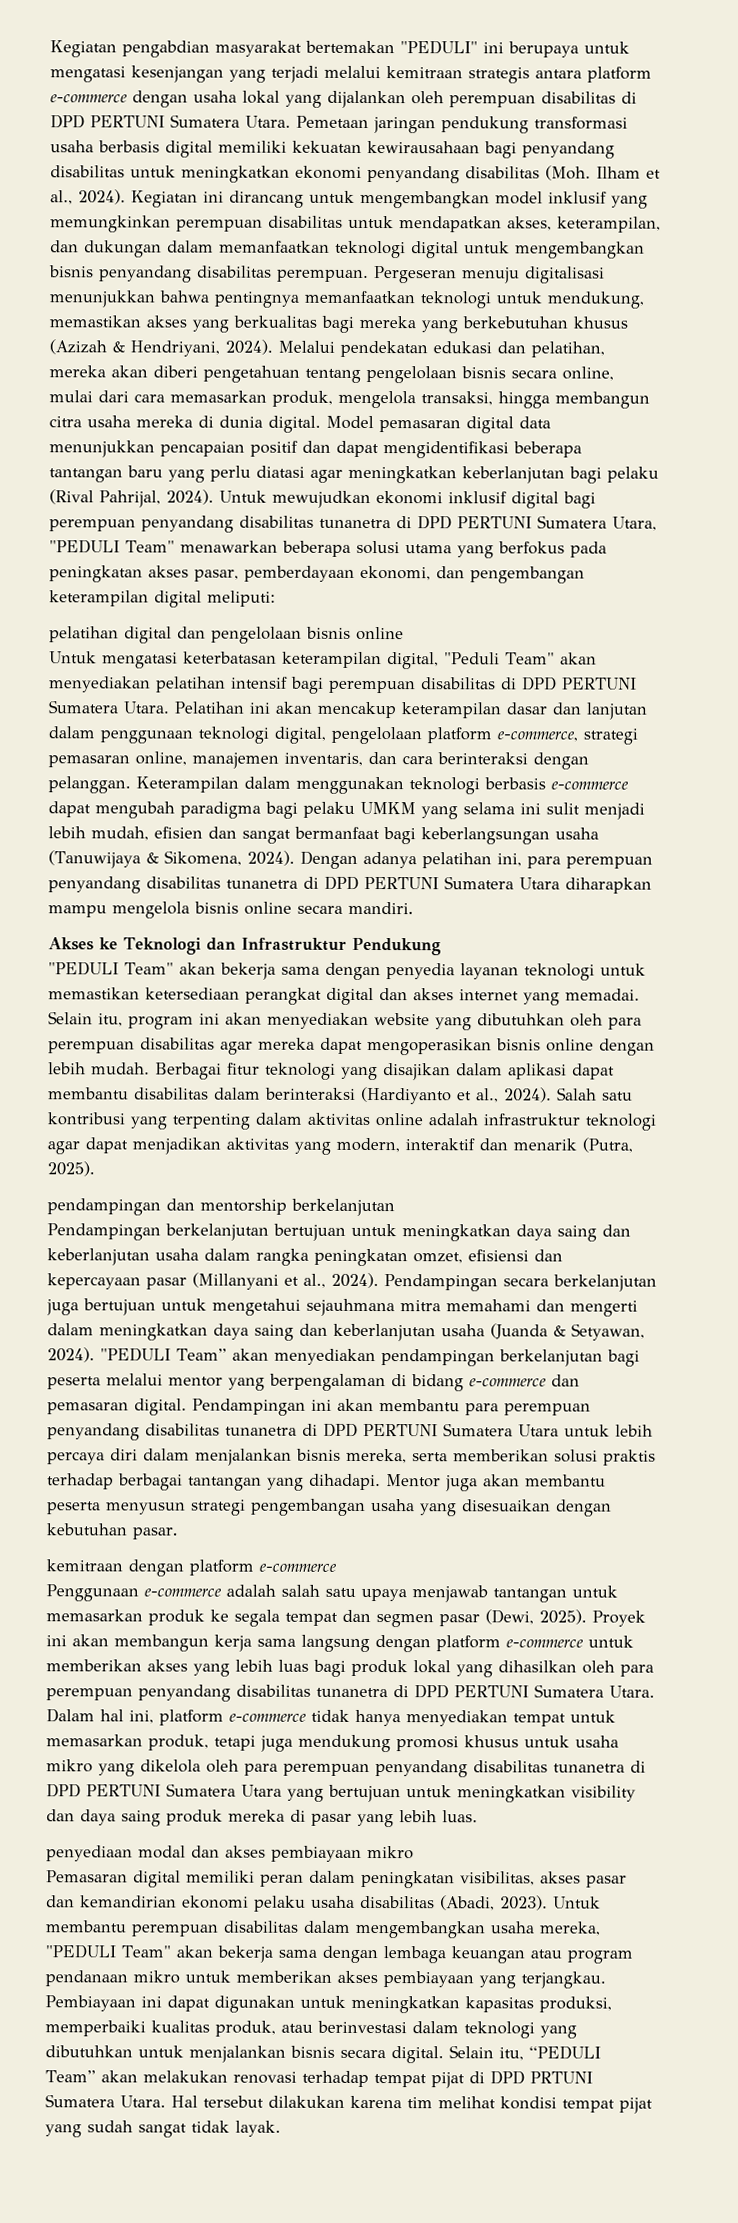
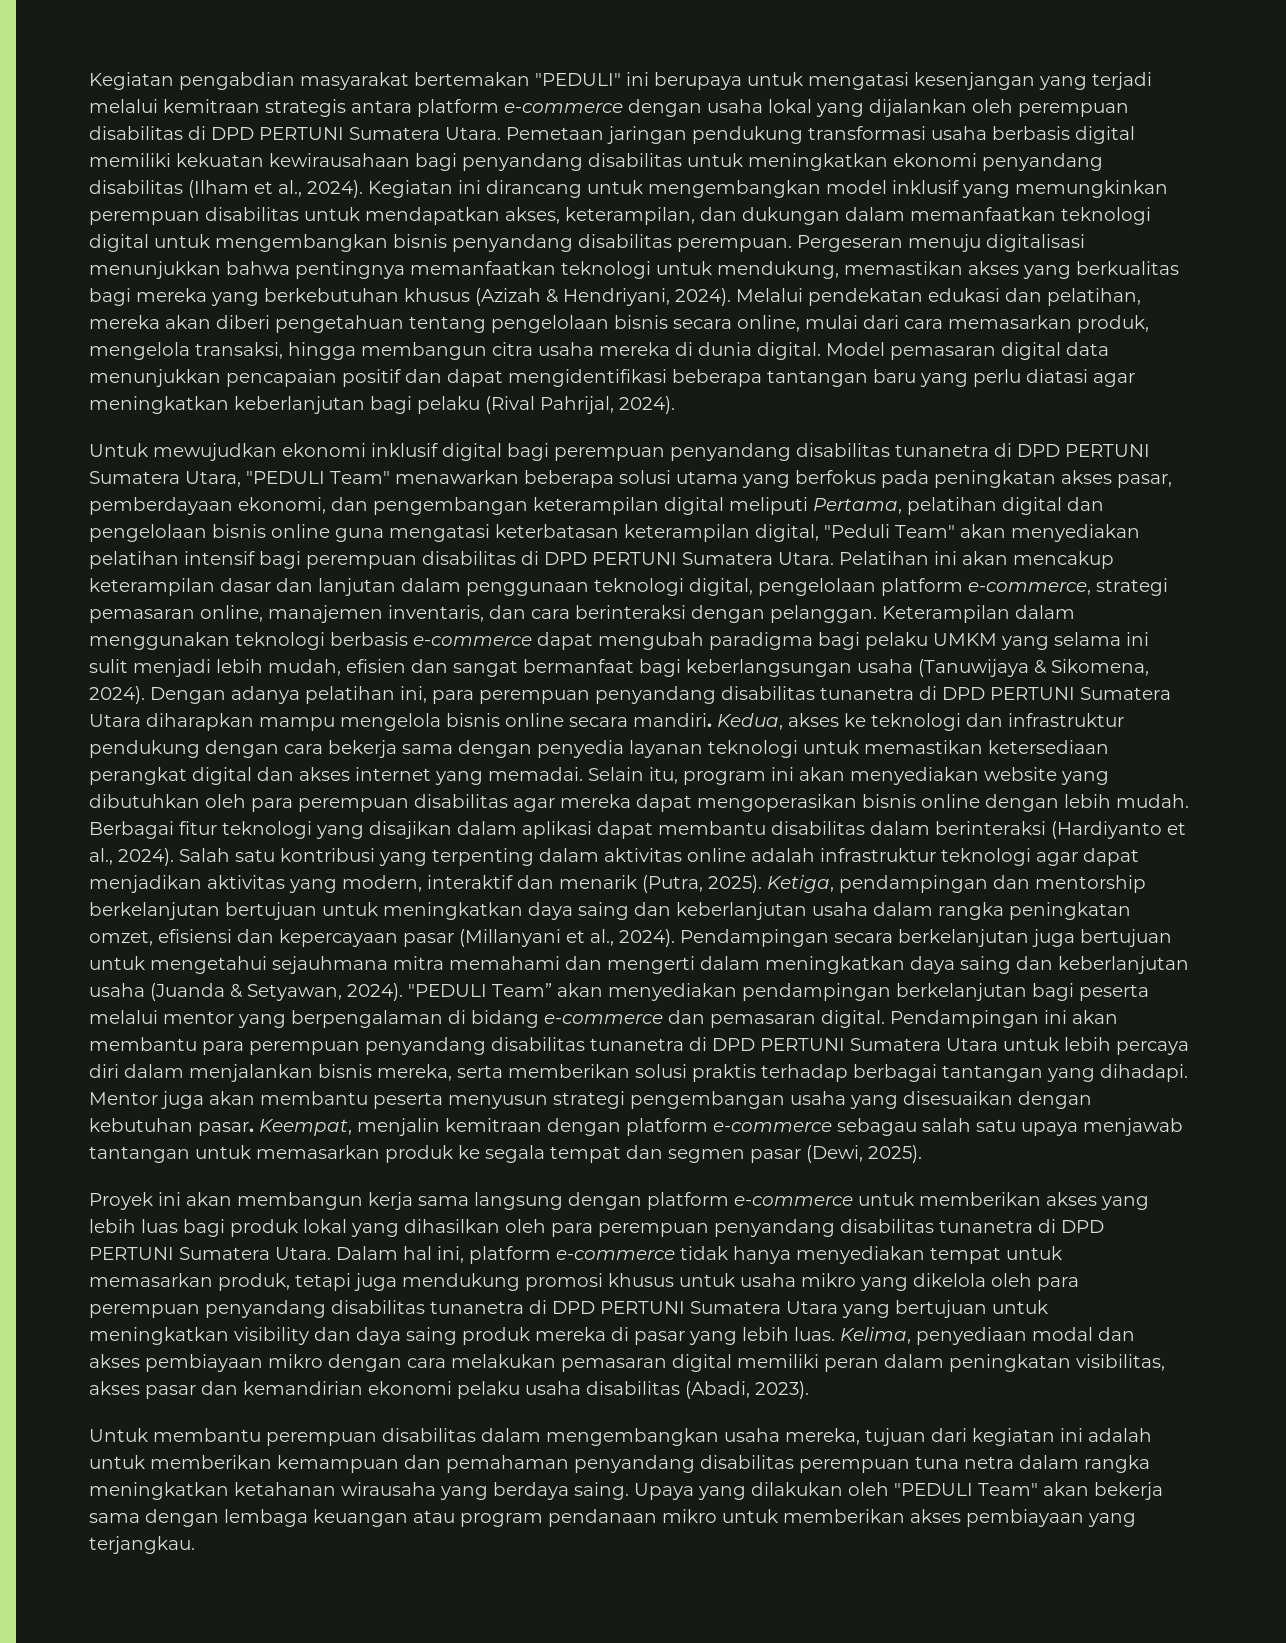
- Pemetaan jaringan pendukung transformasi usaha berbasis digital memiliki kekuatan kewirausahaan bagi penyandang disabilitas untuk meningkatkan ekonomi penyandang disabilitas (Moh. Ilham et al., 2024).
+ Pemetaan jaringan pendukung transformasi usaha berbasis digital memiliki kekuatan kewirausahaan bagi penyandang disabilitas untuk meningkatkan ekonomi penyandang disabilitas (Ilham et al., 2024).
- Model pemasaran digital data menunjukkan pencapaian positif dan dapat mengidentifikasi beberapa tantangan baru yang perlu diatasi agar meningkatkan keberlanjutan bagi pelaku (Rival Pahrijal, 2024). Untuk mewujudkan ekonomi inklusif digital bagi perempuan penyandang disabilitas tunanetra di DPD PERTUNI Sumatera Utara, "PEDULI Team" menawarkan beberapa solusi utama yang berfokus pada peningkatan akses pasar, pemberdayaan ekonomi, dan pengembangan keterampilan digital meliputi:
- pelatihan digital dan pengelolaan bisnis online
- Untuk mengatasi keterbatasan keterampilan digital, "Peduli Team" akan menyediakan pelatihan intensif bagi perempuan disabilitas di DPD PERTUNI Sumatera Utara.
+ Model pemasaran digital data menunjukkan pencapaian positif dan dapat mengidentifikasi beberapa tantangan baru yang perlu diatasi agar meningkatkan keberlanjutan bagi pelaku (Rival Pahrijal, 2024).
+ Untuk mewujudkan ekonomi inklusif digital bagi perempuan penyandang disabilitas tunanetra di DPD PERTUNI Sumatera Utara, "PEDULI Team" menawarkan beberapa solusi utama yang berfokus pada peningkatan akses pasar, pemberdayaan ekonomi, dan pengembangan keterampilan digital meliputi Pertama, pelatihan digital dan pengelolaan bisnis online guna mengatasi keterbatasan keterampilan digital, "Peduli Team" akan menyediakan pelatihan intensif bagi perempuan disabilitas di DPD PERTUNI Sumatera Utara.
- Dengan adanya pelatihan ini, para perempuan penyandang disabilitas tunanetra di DPD PERTUNI Sumatera Utara diharapkan mampu mengelola bisnis online secara mandiri.
- Akses ke Teknologi dan Infrastruktur Pendukung
- "PEDULI Team" akan bekerja sama dengan penyedia layanan teknologi untuk memastikan ketersediaan perangkat digital dan akses internet yang memadai.
+ Dengan adanya pelatihan ini, para perempuan penyandang disabilitas tunanetra di DPD PERTUNI Sumatera Utara diharapkan mampu mengelola bisnis online secara mandiri. Kedua, akses ke teknologi dan infrastruktur pendukung dengan cara bekerja sama dengan penyedia layanan teknologi untuk memastikan ketersediaan perangkat digital dan akses internet yang memadai.
- Salah satu kontribusi yang terpenting dalam aktivitas online adalah infrastruktur teknologi agar dapat menjadikan aktivitas yang modern, interaktif dan menarik (Putra, 2025).
- pendampingan dan mentorship berkelanjutan
- Pendampingan berkelanjutan bertujuan untuk meningkatkan daya saing dan keberlanjutan usaha dalam rangka peningkatan omzet, efisiensi dan kepercayaan pasar (Millanyani et al., 2024).
+ Salah satu kontribusi yang terpenting dalam aktivitas online adalah infrastruktur teknologi agar dapat menjadikan aktivitas yang modern, interaktif dan menarik (Putra, 2025). Ketiga, pendampingan dan mentorship berkelanjutan bertujuan untuk meningkatkan daya saing dan keberlanjutan usaha dalam rangka peningkatan omzet, efisiensi dan kepercayaan pasar (Millanyani et al., 2024).
- Mentor juga akan membantu peserta menyusun strategi pengembangan usaha yang disesuaikan dengan kebutuhan pasar.
- kemitraan dengan platform e-commerce
- Penggunaan e-commerce adalah salah satu upaya menjawab tantangan untuk memasarkan produk ke segala tempat dan segmen pasar (Dewi, 2025). Proyek ini akan membangun kerja sama langsung dengan platform e-commerce untuk memberikan akses yang lebih luas bagi produk lokal yang dihasilkan oleh para perempuan penyandang disabilitas tunanetra di DPD PERTUNI Sumatera Utara.
+ Mentor juga akan membantu peserta menyusun strategi pengembangan usaha yang disesuaikan dengan kebutuhan pasar. Keempat, menjalin kemitraan dengan platform e-commerce sebagau salah satu upaya menjawab tantangan untuk memasarkan produk ke segala tempat dan segmen pasar (Dewi, 2025).
+ Proyek ini akan membangun kerja sama langsung dengan platform e-commerce untuk memberikan akses yang lebih luas bagi produk lokal yang dihasilkan oleh para perempuan penyandang disabilitas tunanetra di DPD PERTUNI Sumatera Utara.
- Dalam hal ini, platform e-commerce tidak hanya menyediakan tempat untuk memasarkan produk, tetapi juga mendukung promosi khusus untuk usaha mikro yang dikelola oleh para perempuan penyandang disabilitas tunanetra di DPD PERTUNI Sumatera Utara yang bertujuan untuk meningkatkan visibility dan daya saing produk mereka di pasar yang lebih luas.
- penyediaan modal dan akses pembiayaan mikro
- Pemasaran digital memiliki peran dalam peningkatan visibilitas, akses pasar dan kemandirian ekonomi pelaku usaha disabilitas (Abadi, 2023). Untuk membantu perempuan disabilitas dalam mengembangkan usaha mereka, "PEDULI Team" akan bekerja sama dengan lembaga keuangan atau program pendanaan mikro untuk memberikan akses pembiayaan yang terjangkau. Pembiayaan ini dapat digunakan untuk meningkatkan kapasitas produksi, memperbaiki kualitas produk, atau berinvestasi dalam teknologi yang dibutuhkan untuk menjalankan bisnis secara digital. Selain itu, “PEDULI Team” akan melakukan renovasi terhadap tempat pijat di DPD PRTUNI Sumatera Utara. Hal tersebut dilakukan karena tim melihat kondisi tempat pijat yang sudah sangat tidak layak.
+ Dalam hal ini, platform e-commerce tidak hanya menyediakan tempat untuk memasarkan produk, tetapi juga mendukung promosi khusus untuk usaha mikro yang dikelola oleh para perempuan penyandang disabilitas tunanetra di DPD PERTUNI Sumatera Utara yang bertujuan untuk meningkatkan visibility dan daya saing produk mereka di pasar yang lebih luas. Kelima, penyediaan modal dan akses pembiayaan mikro dengan cara melakukan pemasaran digital memiliki peran dalam peningkatan visibilitas, akses pasar dan kemandirian ekonomi pelaku usaha disabilitas (Abadi, 2023).
+ Untuk membantu perempuan disabilitas dalam mengembangkan usaha mereka, tujuan dari kegiatan ini adalah untuk memberikan kemampuan dan pemahaman penyandang disabilitas perempuan tuna netra dalam rangka meningkatkan ketahanan wirausaha yang berdaya saing. Upaya yang dilakukan oleh "PEDULI Team" akan bekerja sama dengan lembaga keuangan atau program pendanaan mikro untuk memberikan akses pembiayaan yang terjangkau.

